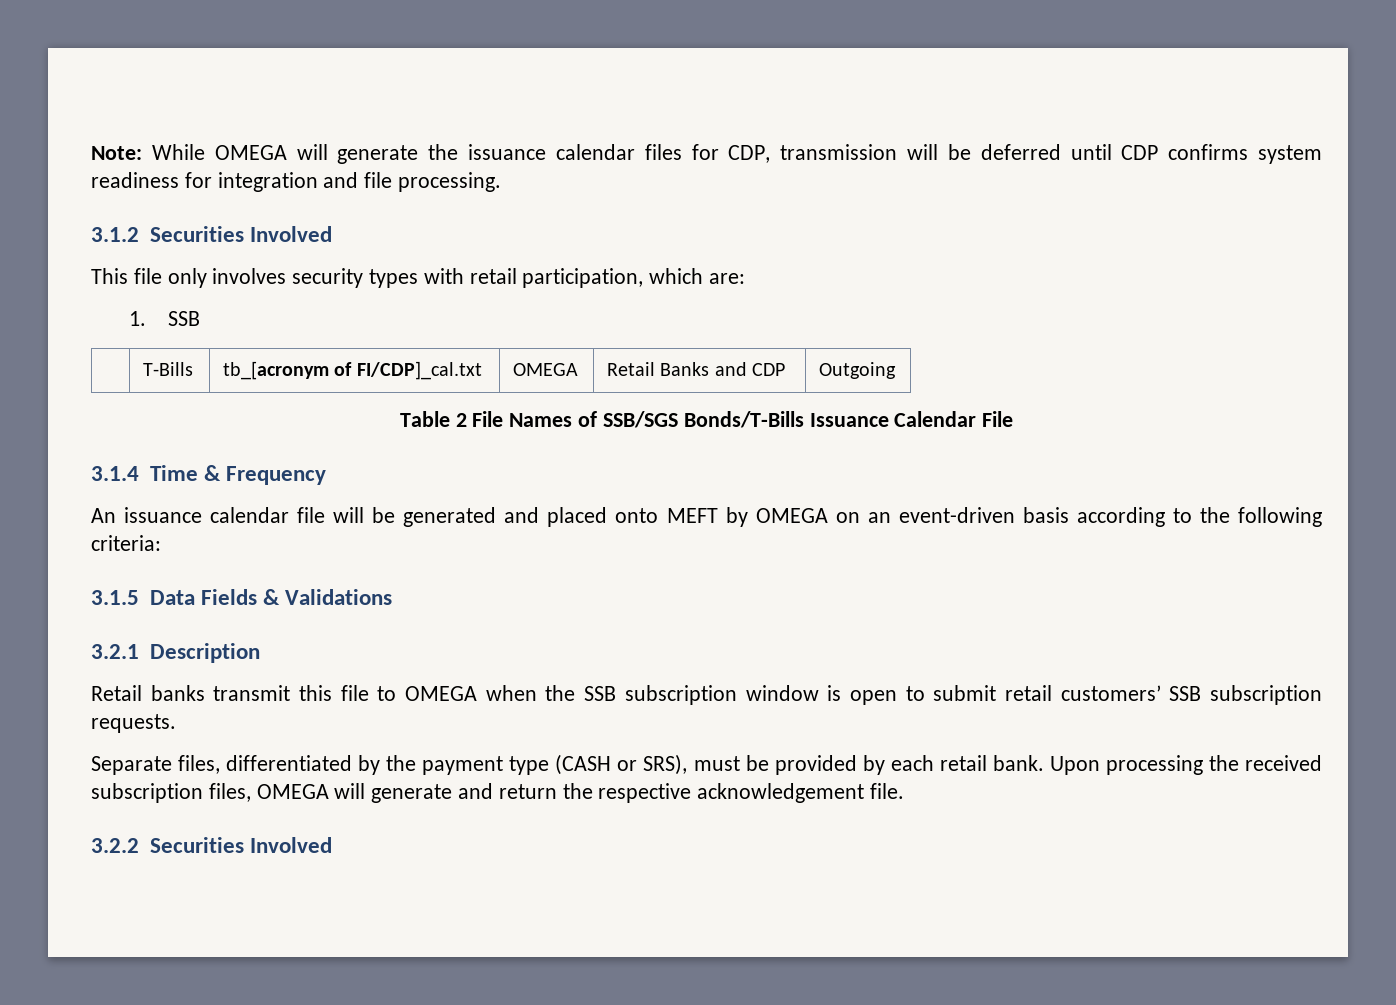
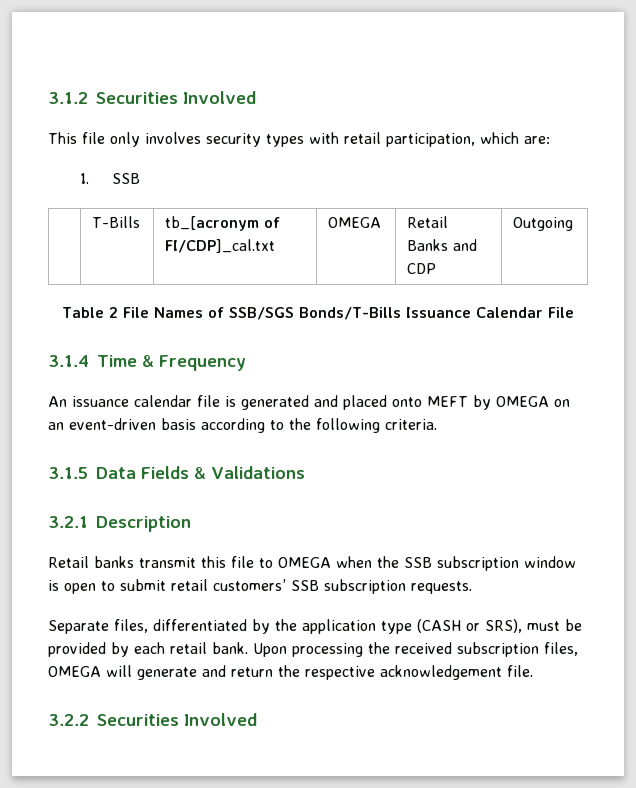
- Note: While OMEGA will generate the issuance calendar files for CDP, transmission will be deferred until CDP confirms system readiness for integration and file processing.
- An issuance calendar file will be generated and placed onto MEFT by OMEGA on an event-driven basis according to the following criteria:
+ An issuance calendar file is generated and placed onto MEFT by OMEGA on an event-driven basis according to the following criteria.
- Separate files, differentiated by the payment type (CASH or SRS), must be provided by each retail bank.
+ Separate files, differentiated by the application type (CASH or SRS), must be provided by each retail bank.

